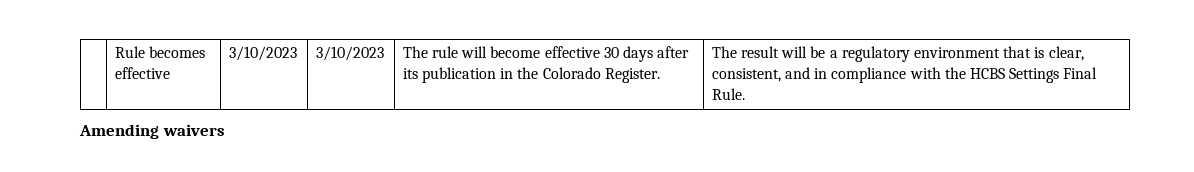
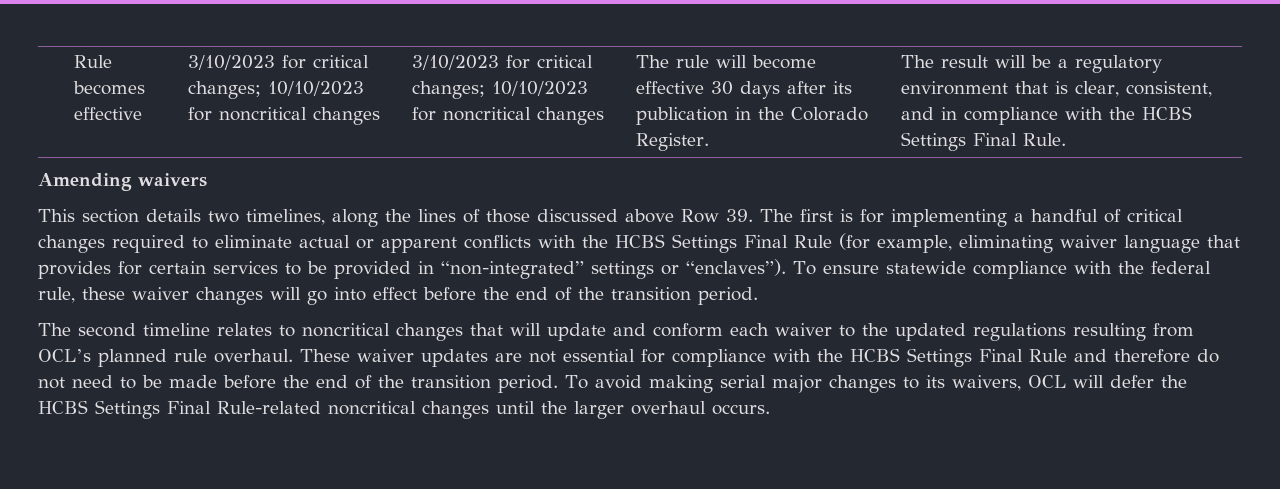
- 3/10/2023 | 3/10/2023
+ 3/10/2023 for critical changes; 10/10/2023 for noncritical changes | 3/10/2023 for critical changes; 10/10/2023 for noncritical changes
+ This section details two timelines, along the lines of those discussed above Row 39. The first is for implementing a handful of critical changes required to eliminate actual or apparent conflicts with the HCBS Settings Final Rule (for example, eliminating waiver language that provides for certain services to be provided in “non-integrated” settings or “enclaves”). To ensure statewide compliance with the federal rule, these waiver changes will go into effect before the end of the transition period.
+ The second timeline relates to noncritical changes that will update and conform each waiver to the updated regulations resulting from OCL’s planned rule overhaul. These waiver updates are not essential for compliance with the HCBS Settings Final Rule and therefore do not need to be made before the end of the transition period. To avoid making serial major changes to its waivers, OCL will defer the HCBS Settings Final Rule-related noncritical changes until the larger overhaul occurs.

